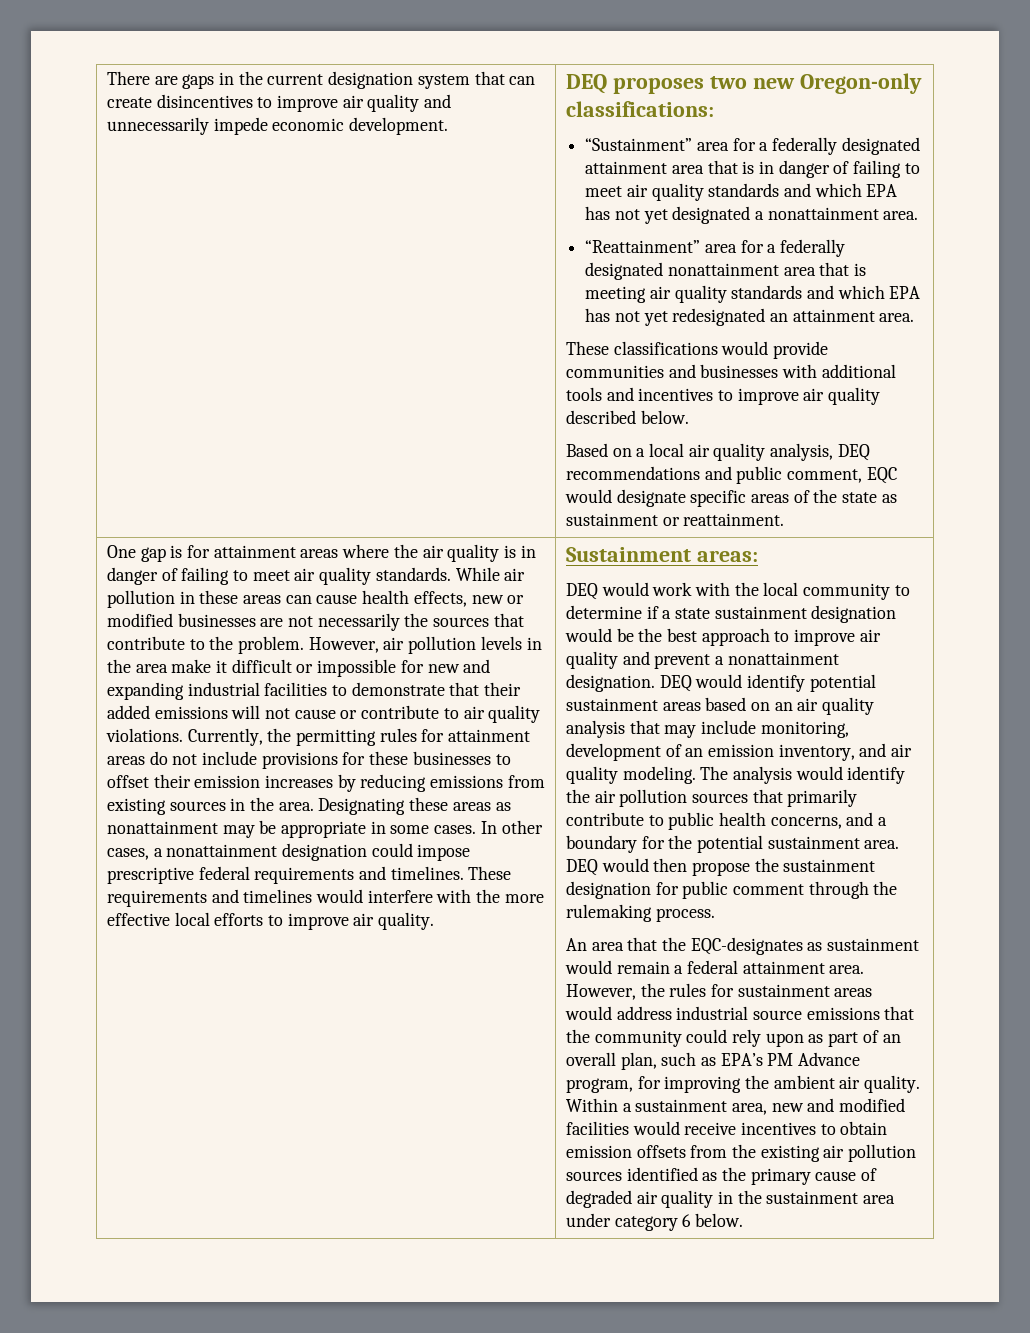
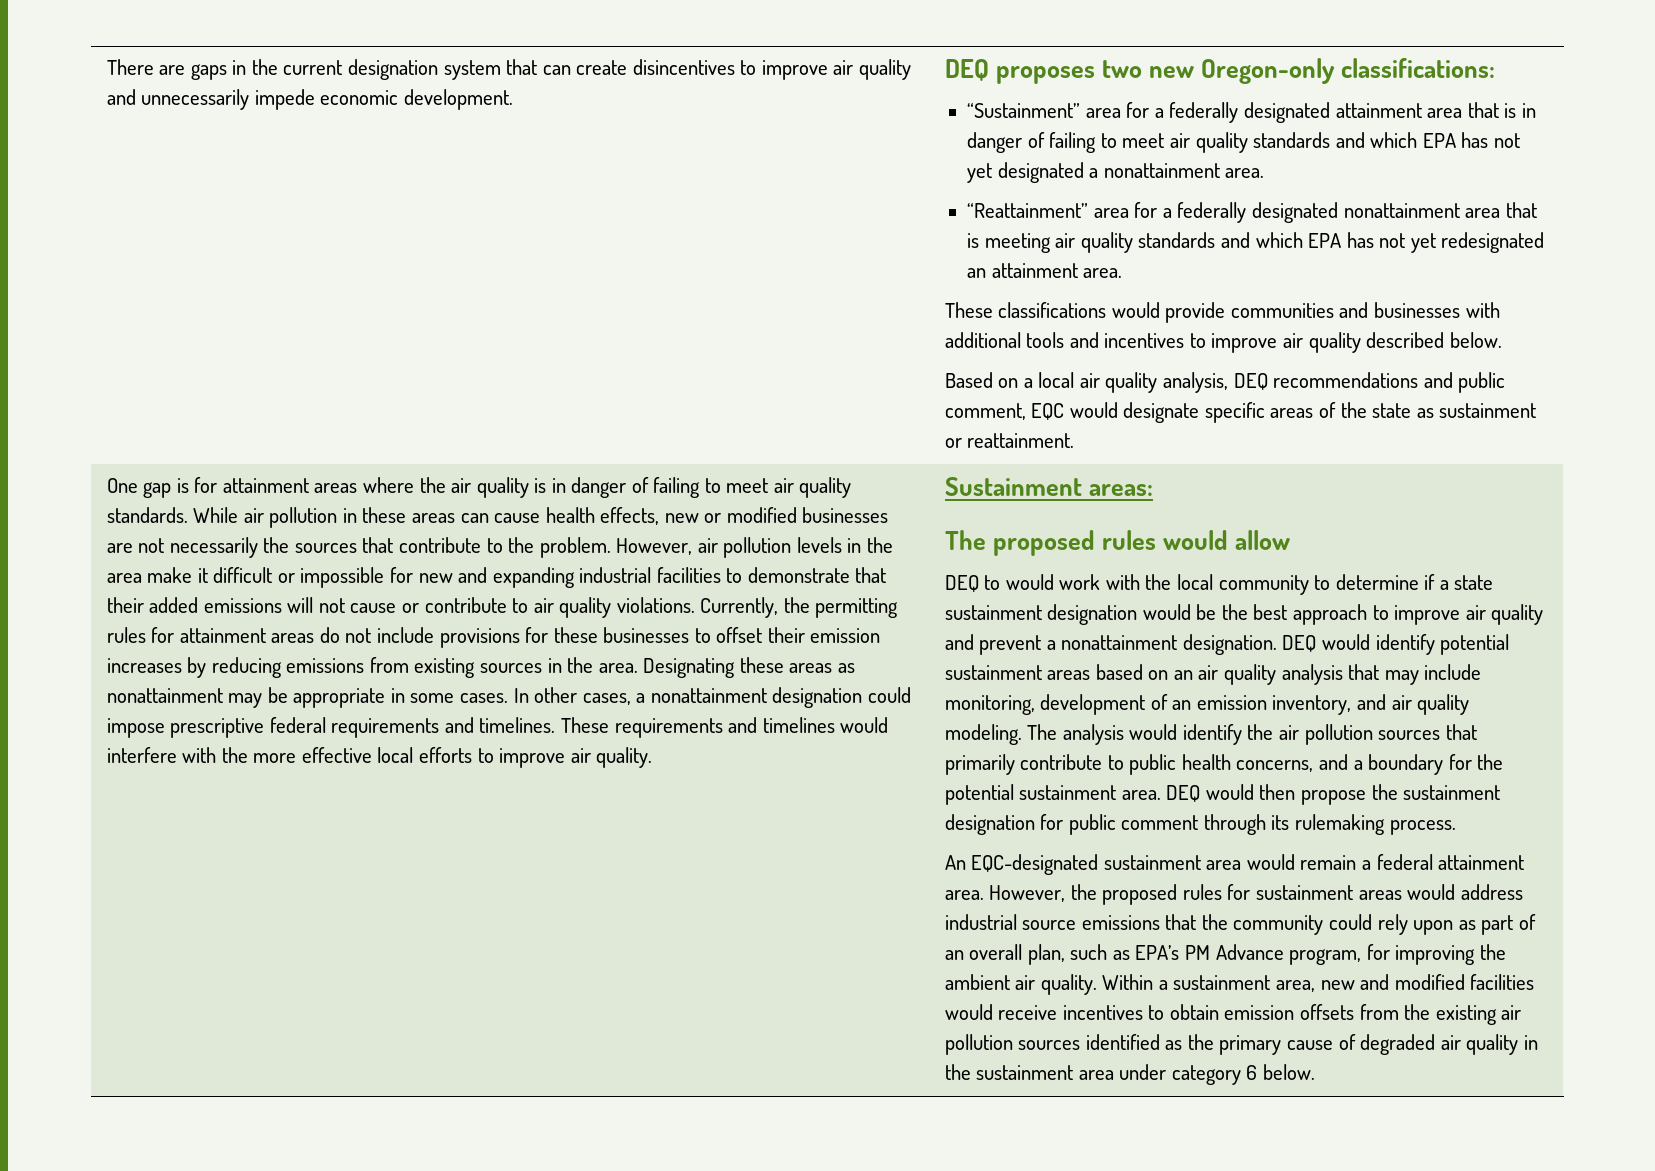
- DEQ would work with the local community to determine if a state sustainment designation would be the best approach to improve air quality and prevent a nonattainment designation.
+ The proposed rules would allow
+ DEQ to would work with the local community to determine if a state sustainment designation would be the best approach to improve air quality and prevent a nonattainment designation.
- DEQ would then propose the sustainment designation for public comment through the rulemaking process.
+ DEQ would then propose the sustainment designation for public comment through its rulemaking process.
- An area that the EQC-designates as sustainment would remain a federal attainment area.
+ An EQC-designated sustainment area would remain a federal attainment area.
- However, the rules for sustainment areas would address industrial source emissions that the community could rely upon as part of an overall plan, such as EPA’s PM Advance program, for improving the ambient air quality.
+ However, the proposed rules for sustainment areas would address industrial source emissions that the community could rely upon as part of an overall plan, such as EPA’s PM Advance program, for improving the ambient air quality.

